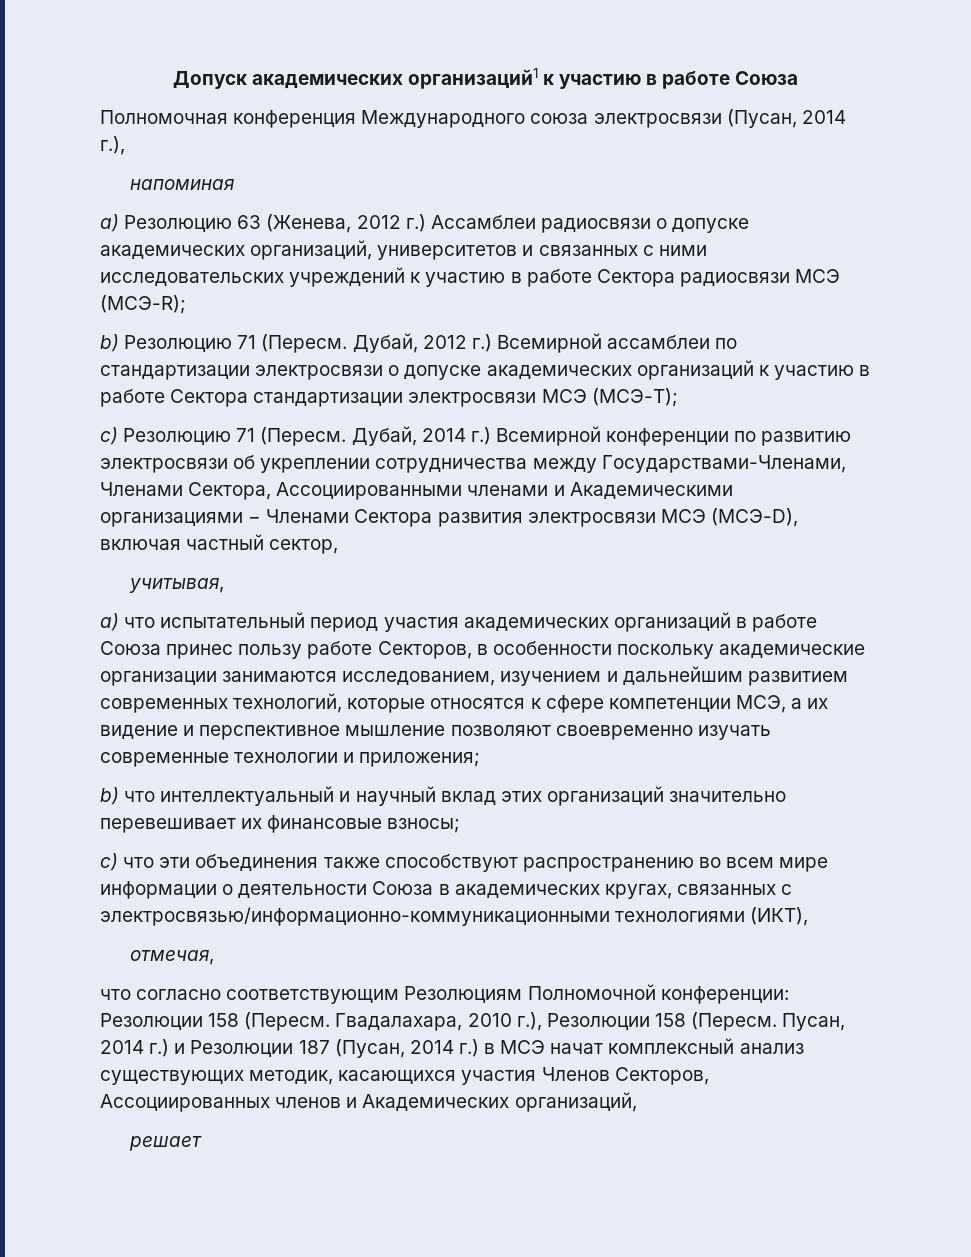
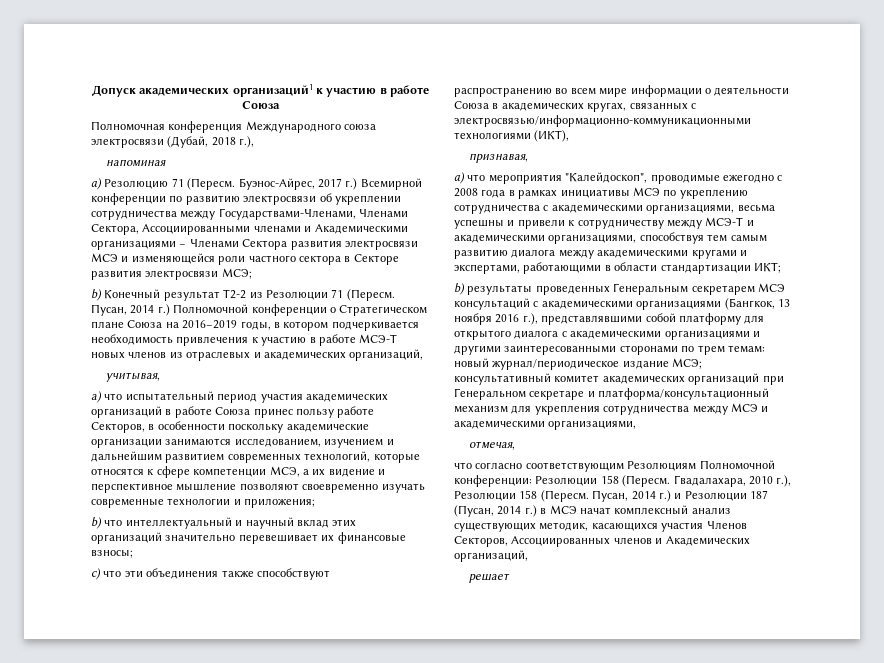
- Полномочная конференция Международного союза электросвязи (Пусан, 2014 г.),
+ Полномочная конференция Международного союза электросвязи (Дубай, 2018 г.),
- a) Резолюцию 63 (Женева, 2012 г.) Ассамблеи радиосвязи о допуске академических организаций, университетов и связанных с ними исследовательских учреждений к участию в работе Сектора радиосвязи МСЭ (МСЭ-R);
- b) Резолюцию 71 (Пересм. Дубай, 2012 г.) Всемирной ассамблеи по стандартизации электросвязи о допуске академических организаций к участию в работе Сектора стандартизации электросвязи МСЭ (МСЭ-Т);
- с) Резолюцию 71 (Пересм. Дубай, 2014 г.) Всемирной конференции по развитию электросвязи об укреплении сотрудничества между Государствами-Членами, Членами Сектора, Ассоциированными членами и Академическими организациями − Членами Сектора развития электросвязи МСЭ (МСЭ-D), включая частный сектор,
+ a) Резолюцию 71 (Пересм. Буэнос-Айрес, 2017 г.) Всемирной конференции по развитию электросвязи об укреплении сотрудничества между Государствами-Членами, Членами Сектора, Ассоциированными членами и Академическими организациями − Членами Сектора развития электросвязи МСЭ и изменяющейся роли частного сектора в Секторе развития электросвязи МСЭ;
+ b) Конечный результат Т2-2 из Резолюции 71 (Пересм. Пусан, 2014 г.) Полномочной конференции о Стратегическом плане Союза на 2016−2019 годы, в котором подчеркивается необходимость привлечения к участию в работе МСЭ-T новых членов из отраслевых и академических организаций,
+ признавая,
+ a) что мероприятия "Калейдоскоп", проводимые ежегодно с 2008 года в рамках инициативы МСЭ по укреплению сотрудничества с академическими организациями, весьма успешны и привели к сотрудничеству между МСЭ-T и академическими организациями, способствуя тем самым развитию диалога между академическими кругами и экспертами, работающими в области стандартизации ИКТ;
+ b) результаты проведенных Генеральным секретарем МСЭ консультаций с академическими организациями (Бангкок, 13 ноября 2016 г.), представлявшими собой платформу для открытого диалога с академическими организациями и другими заинтересованными сторонами по трем темам: новый журнал/периодическое издание МСЭ; консультативный комитет академических организаций при Генеральном секретаре и платформа/консультационный механизм для укрепления сотрудничества между МСЭ и академическими организациями,

